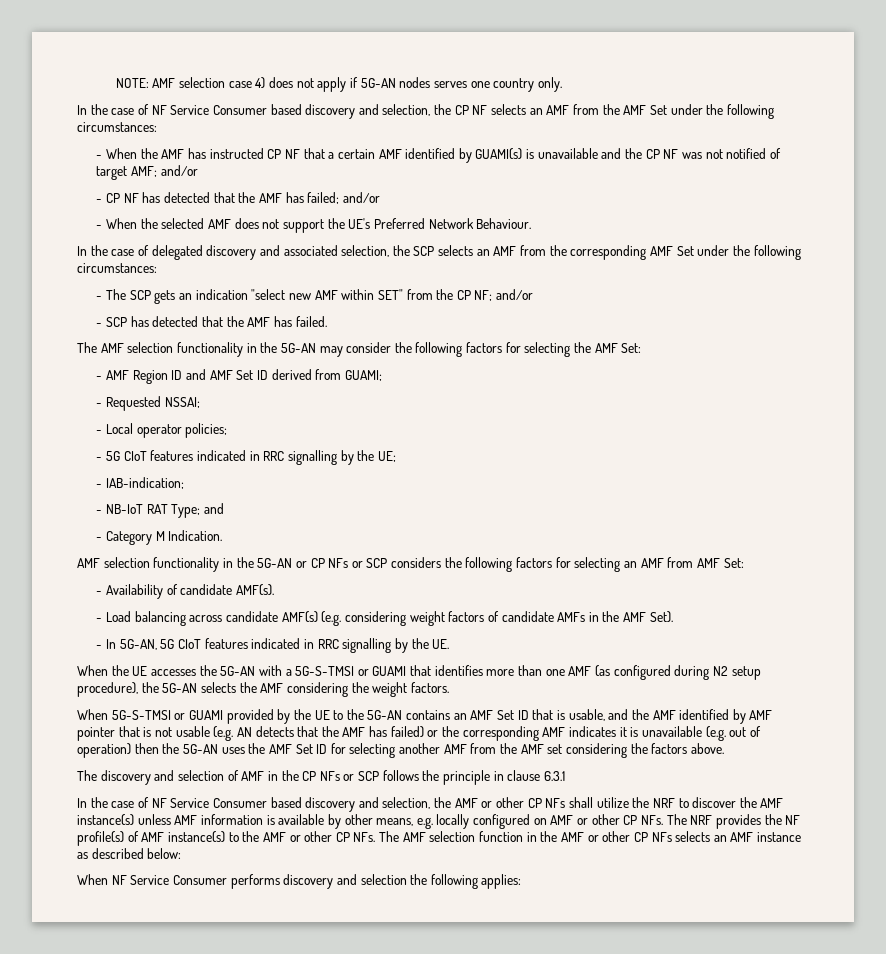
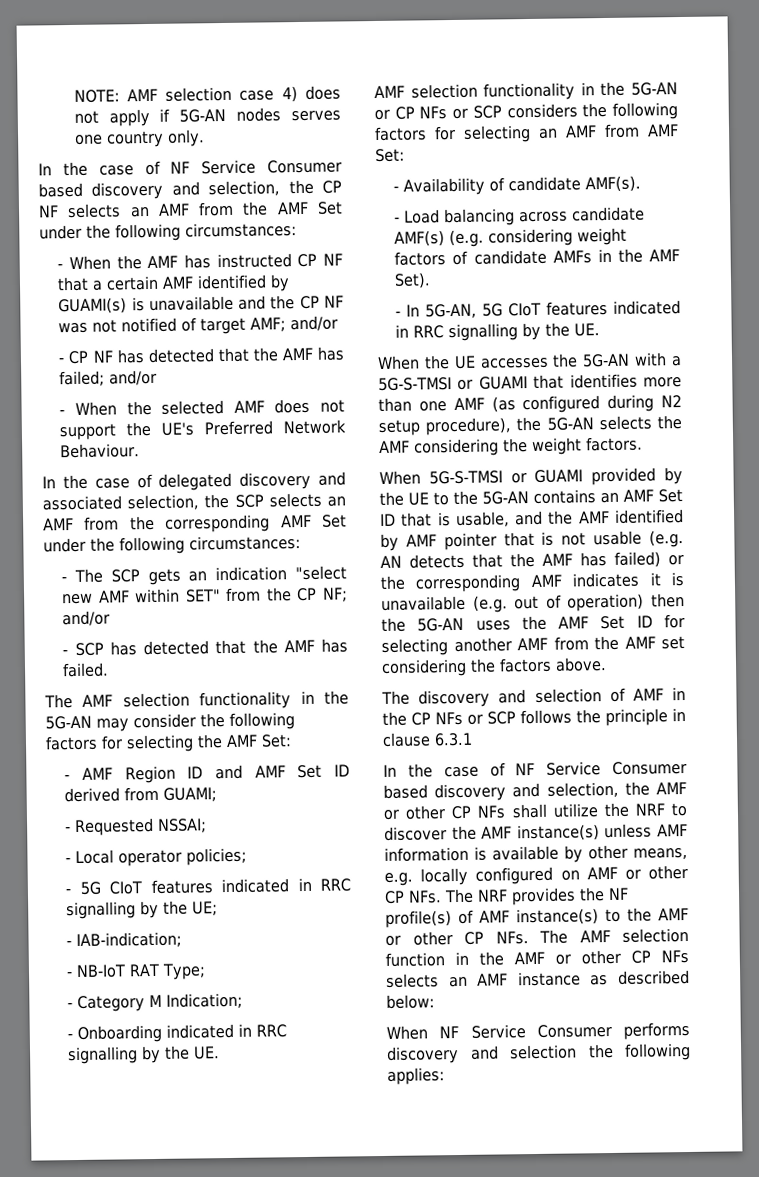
- - NB-IoT RAT Type; and
+ - NB-IoT RAT Type;
- - Category M Indication.
+ - Category M Indication;
+ - Onboarding indicated in RRC signalling by the UE.

